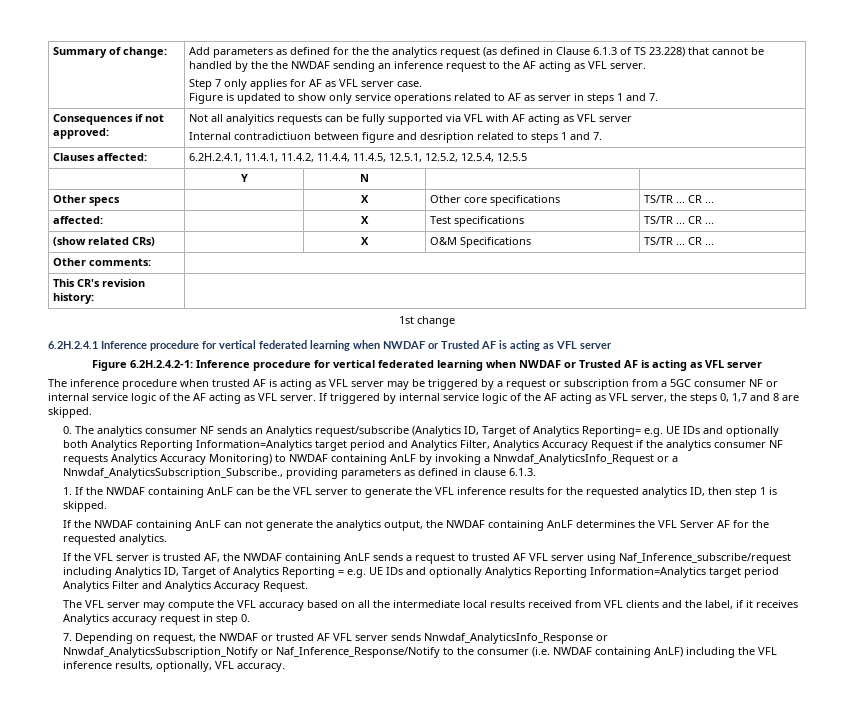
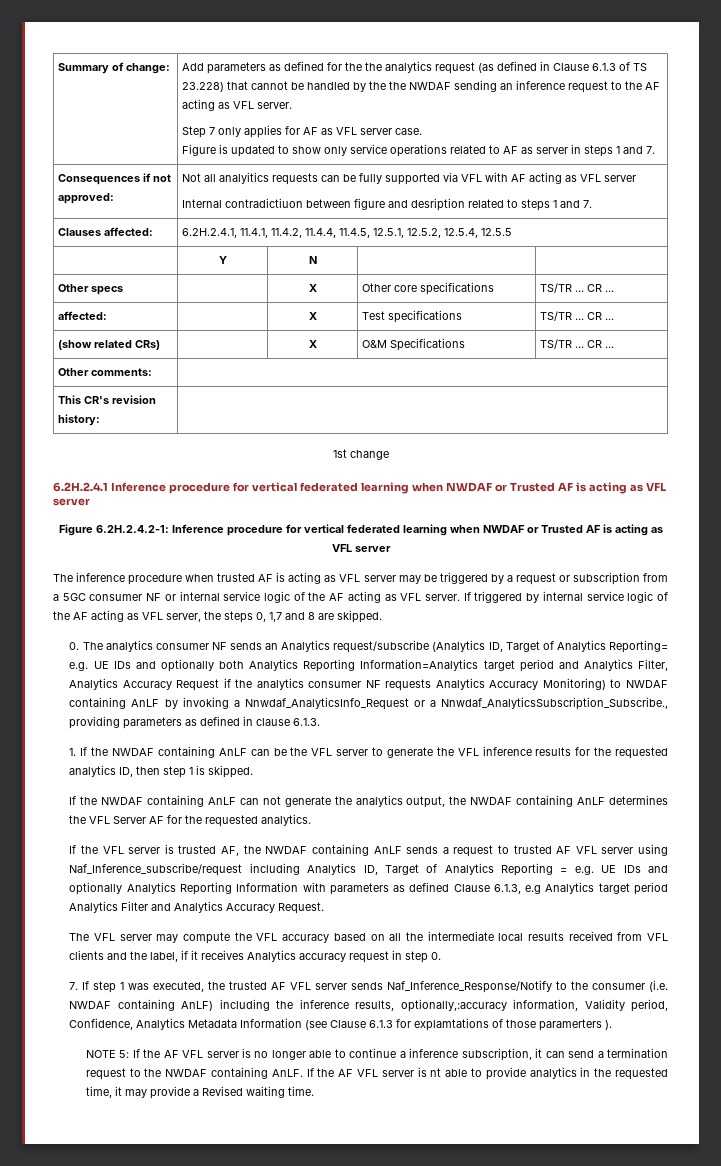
- If the VFL server is trusted AF, the NWDAF containing AnLF sends a request to trusted AF VFL server using Naf_Inference_subscribe/request including Analytics ID, Target of Analytics Reporting = e.g. UE IDs and optionally Analytics Reporting Information=Analytics target period Analytics Filter and Analytics Accuracy Request.
+ If the VFL server is trusted AF, the NWDAF containing AnLF sends a request to trusted AF VFL server using Naf_Inference_subscribe/request including Analytics ID, Target of Analytics Reporting = e.g. UE IDs and optionally Analytics Reporting Information with parameters as defined Clause 6.1.3, e.g Analytics target period Analytics Filter and Analytics Accuracy Request.
- 7. Depending on request, the NWDAF or trusted AF VFL server sends Nnwdaf_AnalyticsInfo_Response or Nnwdaf_AnalyticsSubscription_Notify or Naf_Inference_Response/Notify to the consumer (i.e. NWDAF containing AnLF) including the VFL inference results, optionally, VFL accuracy.
+ 7. If step 1 was executed, the trusted AF VFL server sends Naf_Inference_Response/Notify to the consumer (i.e. NWDAF containing AnLF) including the inference results, optionally,:accuracy information, Validity period, Confidence, Analytics Metadata Information (see Clause 6.1.3 for explamtations of those paramerters ).
+ NOTE 5: If the AF VFL server is no longer able to continue a inference subscription, it can send a termination request to the NWDAF containing AnLF. If the AF VFL server is nt able to provide analytics in the requested time, it may provide a Revised waiting time.

